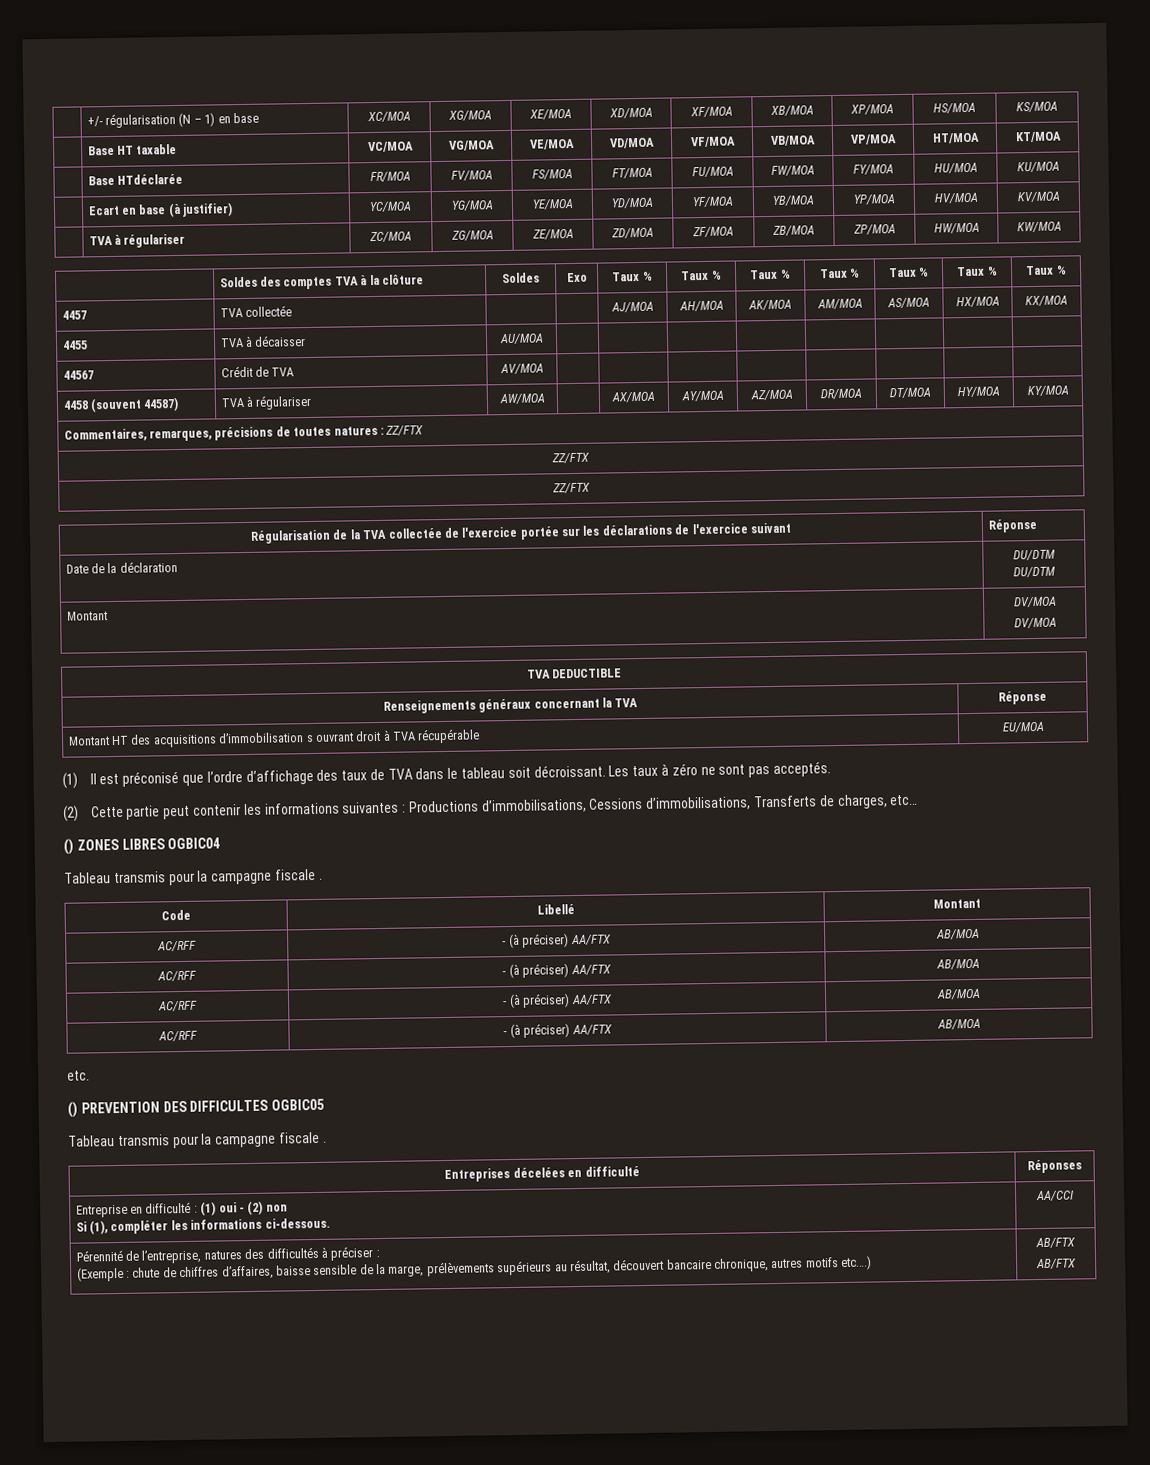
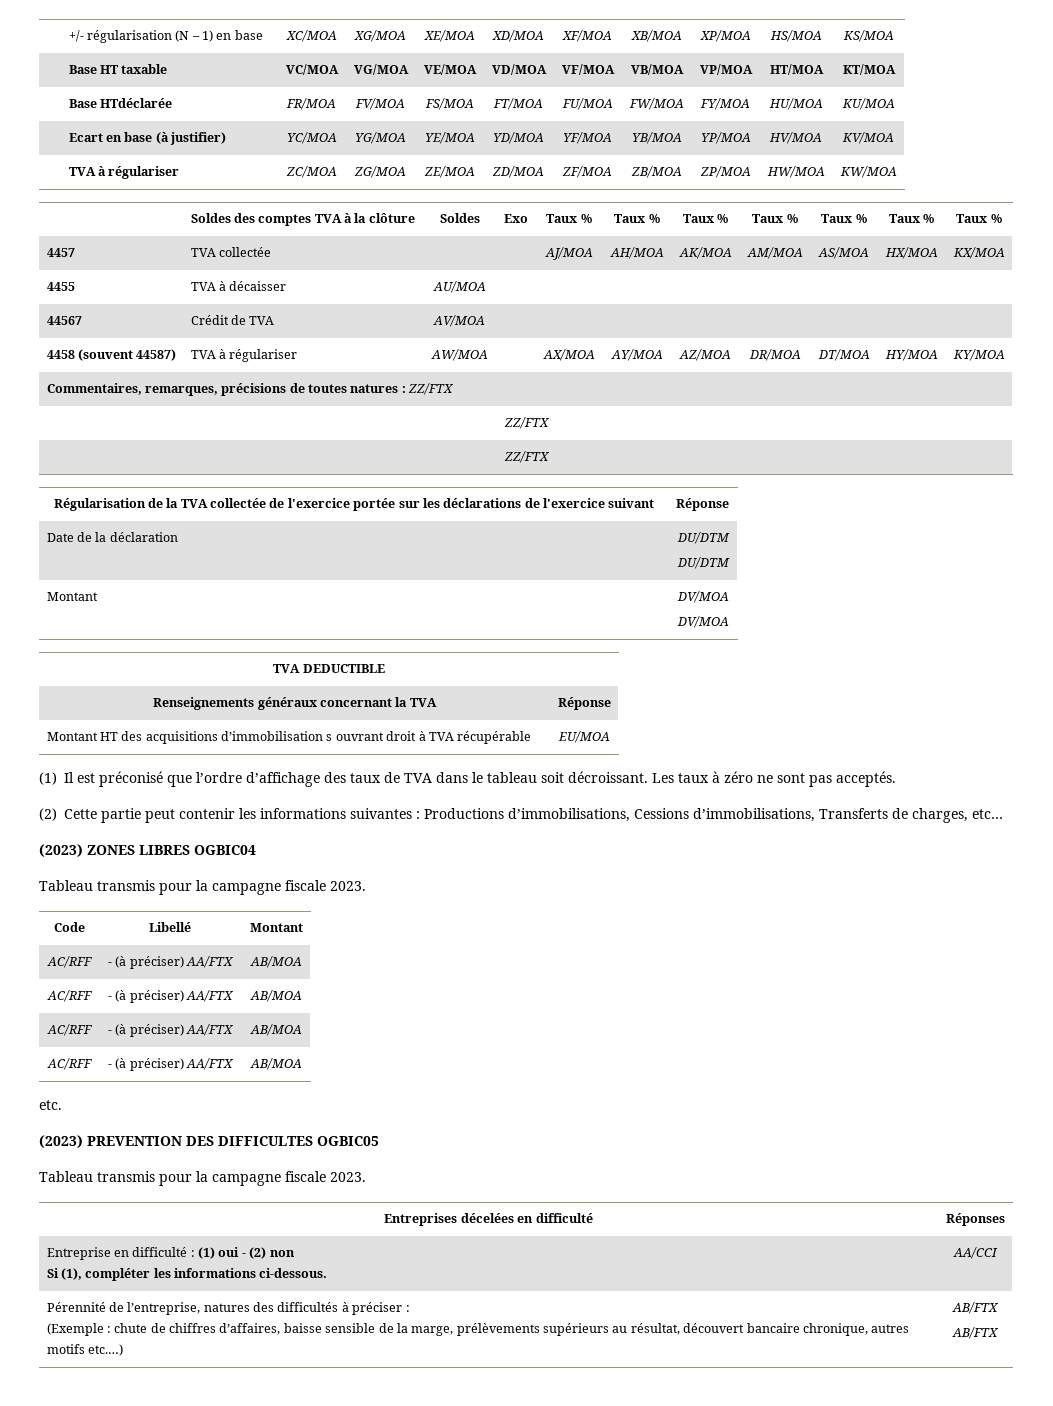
- () ZONES LIBRES OGBIC04
- Tableau transmis pour la campagne fiscale .
+ (2023) ZONES LIBRES OGBIC04
+ Tableau transmis pour la campagne fiscale 2023.
- () PREVENTION DES DIFFICULTES OGBIC05
- Tableau transmis pour la campagne fiscale .
+ (2023) PREVENTION DES DIFFICULTES OGBIC05
+ Tableau transmis pour la campagne fiscale 2023.

